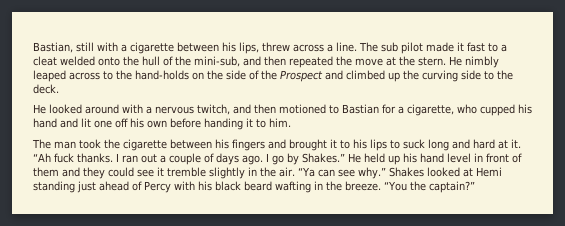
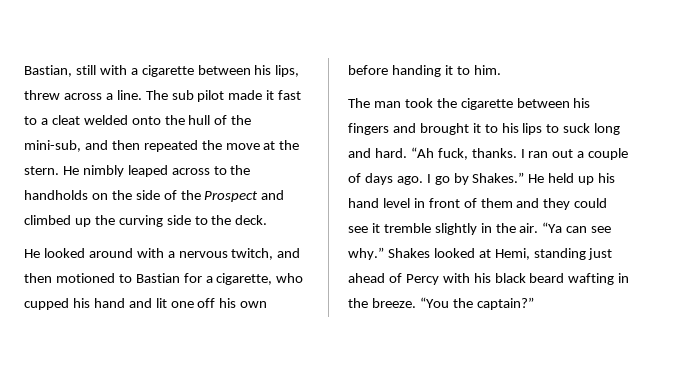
- He nimbly leaped across to the hand-holds on the side of the Prospect and climbed up the curving side to the deck.
+ He nimbly leaped across to the handholds on the side of the Prospect and climbed up the curving side to the deck.
- The man took the cigarette between his fingers and brought it to his lips to suck long and hard at it. “Ah fuck thanks.
+ The man took the cigarette between his fingers and brought it to his lips to suck long and hard. “Ah fuck, thanks.
- Shakes looked at Hemi standing just ahead of Percy with his black beard wafting in the breeze.
+ Shakes looked at Hemi, standing just ahead of Percy with his black beard wafting in the breeze.

